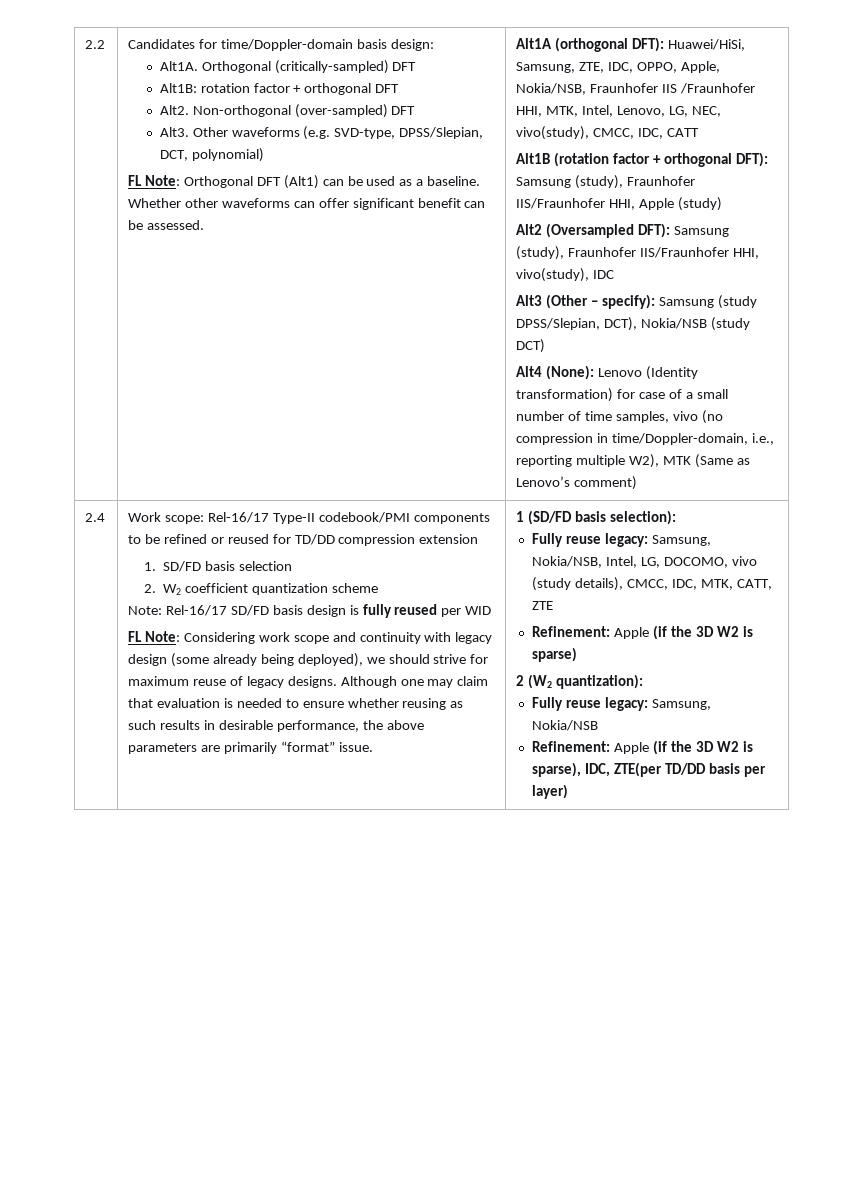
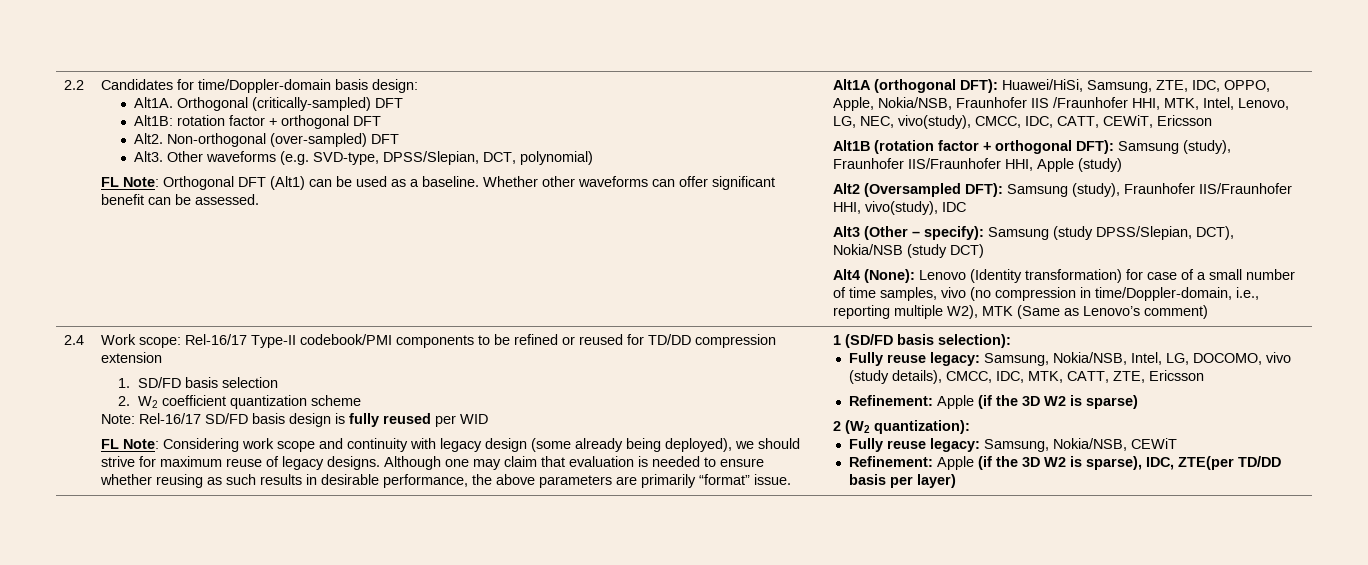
- Alt1A (orthogonal DFT): Huawei/HiSi, Samsung, ZTE, IDC, OPPO, Apple, Nokia/NSB, Fraunhofer IIS /Fraunhofer HHI, MTK, Intel, Lenovo, LG, NEC, vivo(study), CMCC, IDC, CATT
+ Alt1A (orthogonal DFT): Huawei/HiSi, Samsung, ZTE, IDC, OPPO, Apple, Nokia/NSB, Fraunhofer IIS /Fraunhofer HHI, MTK, Intel, Lenovo, LG, NEC, vivo(study), CMCC, IDC, CATT, CEWiT, Ericsson
- Fully reuse legacy: Samsung, Nokia/NSB, Intel, LG, DOCOMO, vivo (study details), CMCC, IDC, MTK, CATT, ZTE
+ Fully reuse legacy: Samsung, Nokia/NSB, Intel, LG, DOCOMO, vivo (study details), CMCC, IDC, MTK, CATT, ZTE, Ericsson
- Fully reuse legacy: Samsung, Nokia/NSB
+ Fully reuse legacy: Samsung, Nokia/NSB, CEWiT

